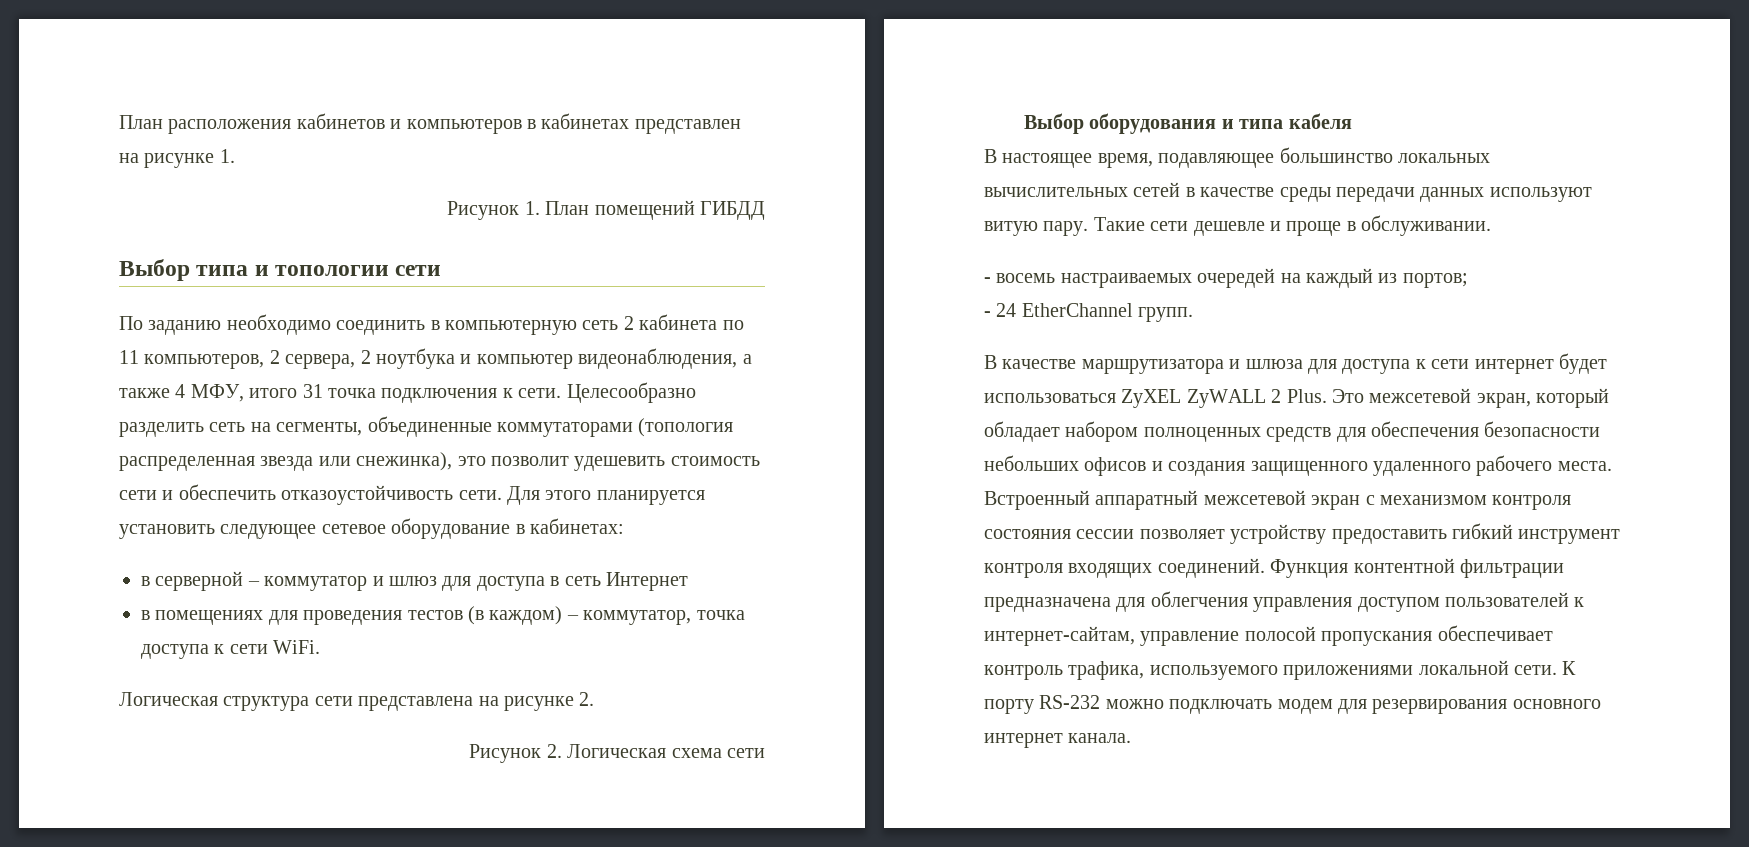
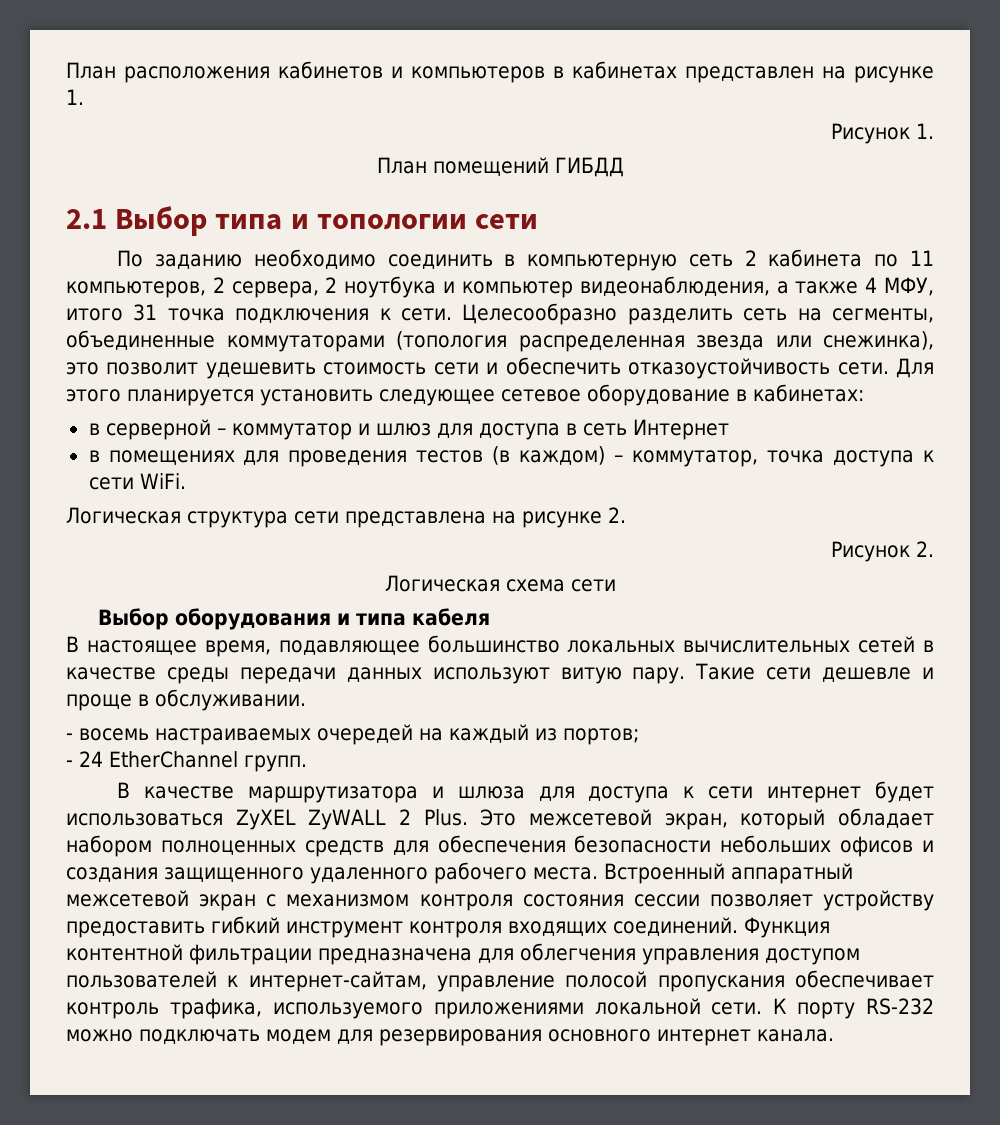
- Рисунок 1. План помещений ГИБДД
+ Рисунок 1.
+ План помещений ГИБДД
- Выбор типа и топологии сети
+ 2.1 Выбор типа и топологии сети
- Рисунок 2. Логическая схема сети
+ Рисунок 2.
+ Логическая схема сети

